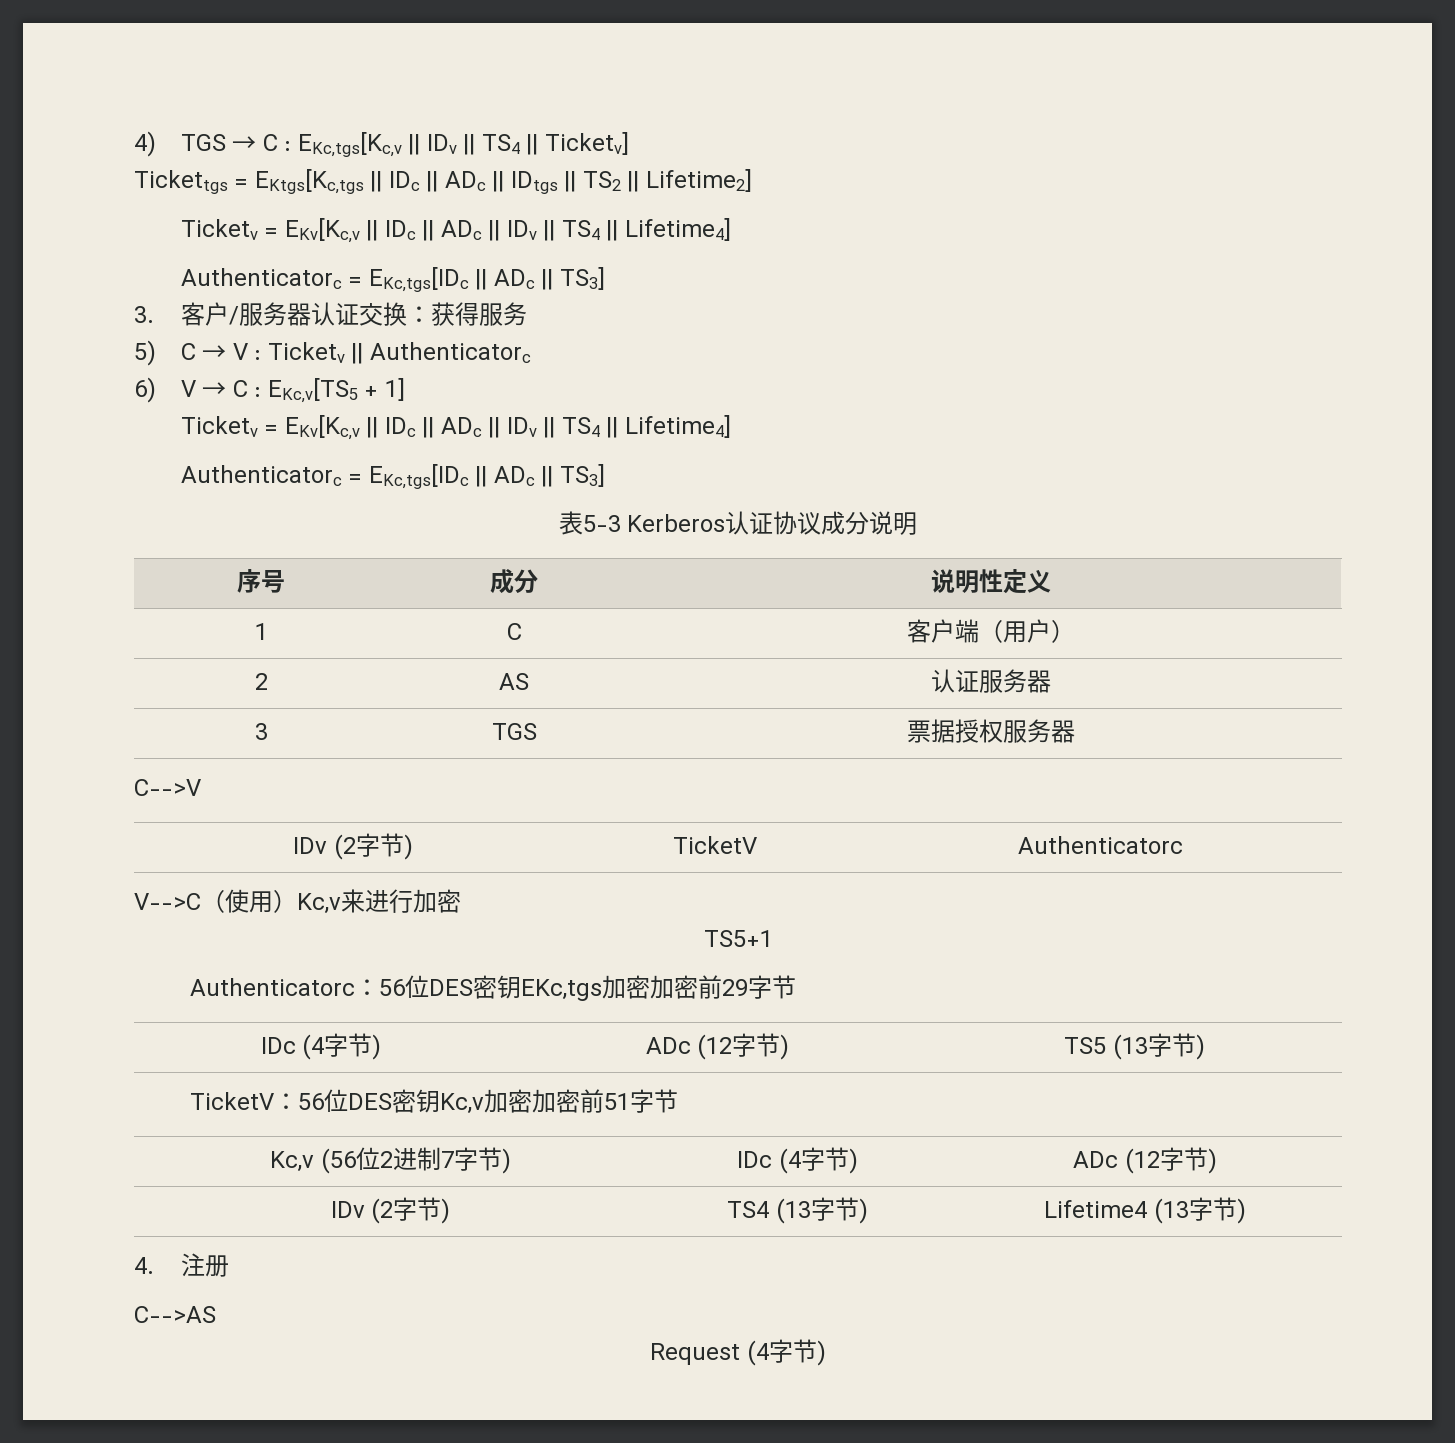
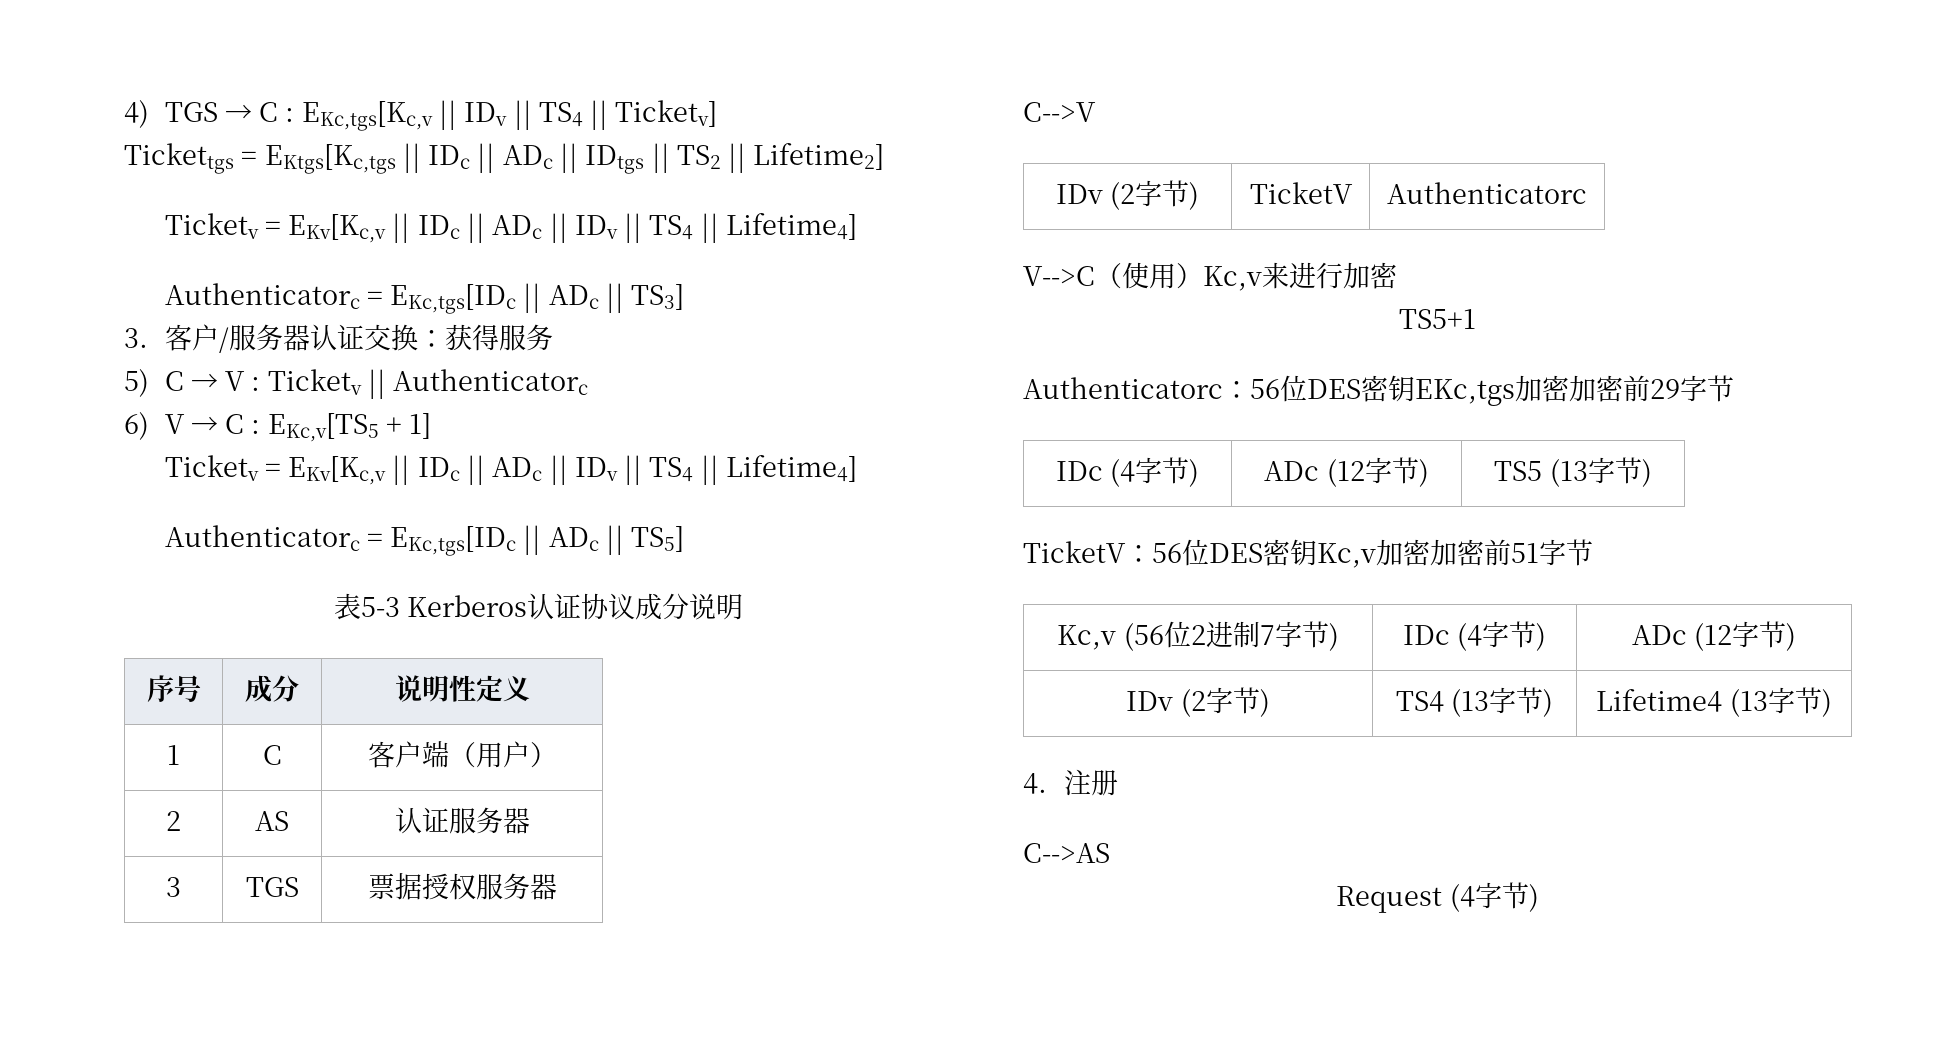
  6) V → C : EKc,v[TS5 + 1]
  Ticketv = EKv[Kc,v || IDc || ADc || IDv || TS4 || Lifetime4]
- Authenticatorc = EKc,tgs[IDc || ADc || TS3]
+ Authenticatorc = EKc,tgs[IDc || ADc || TS5]

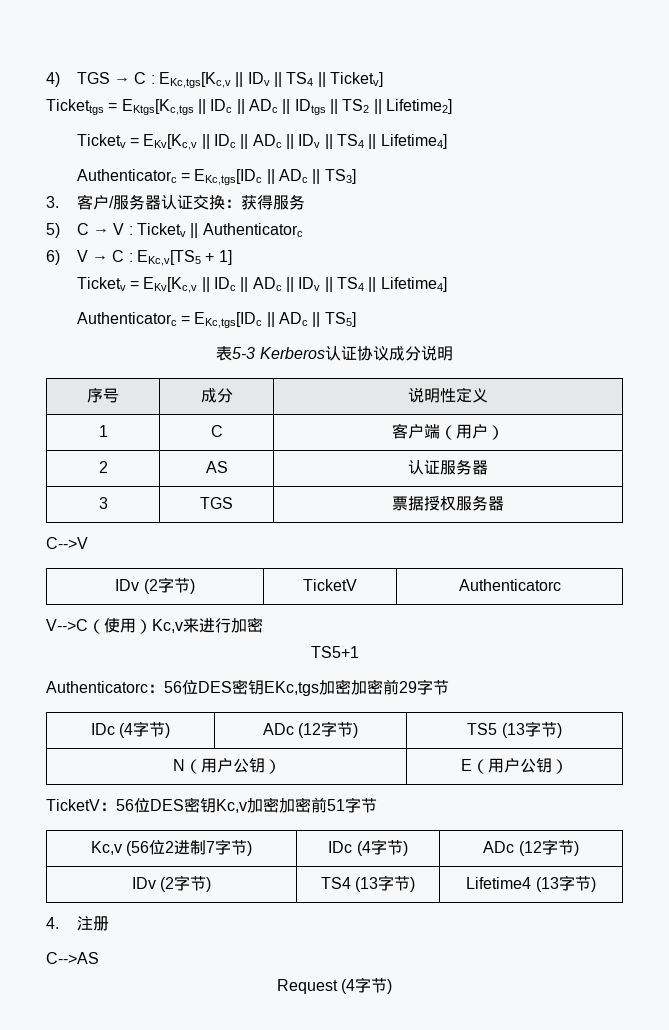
+ N（用户公钥） | E（用户公钥）

